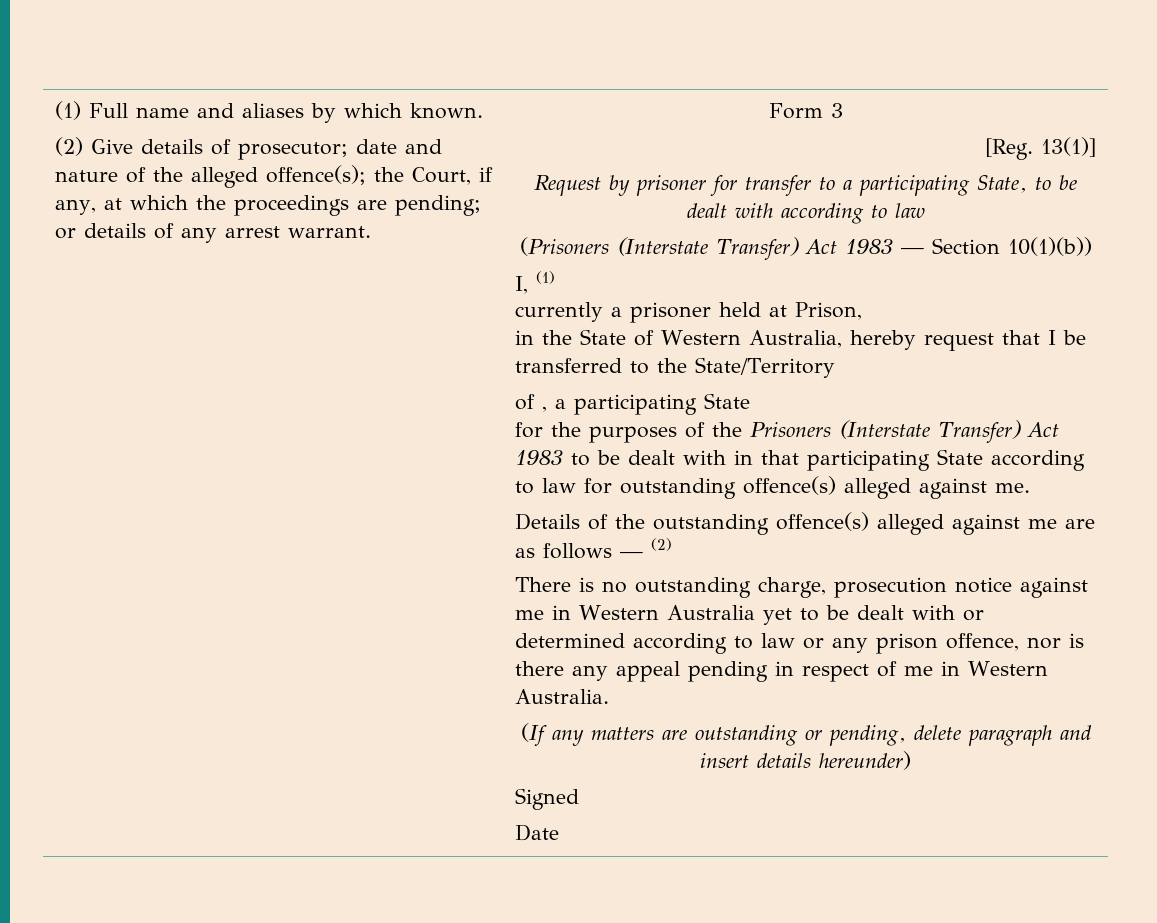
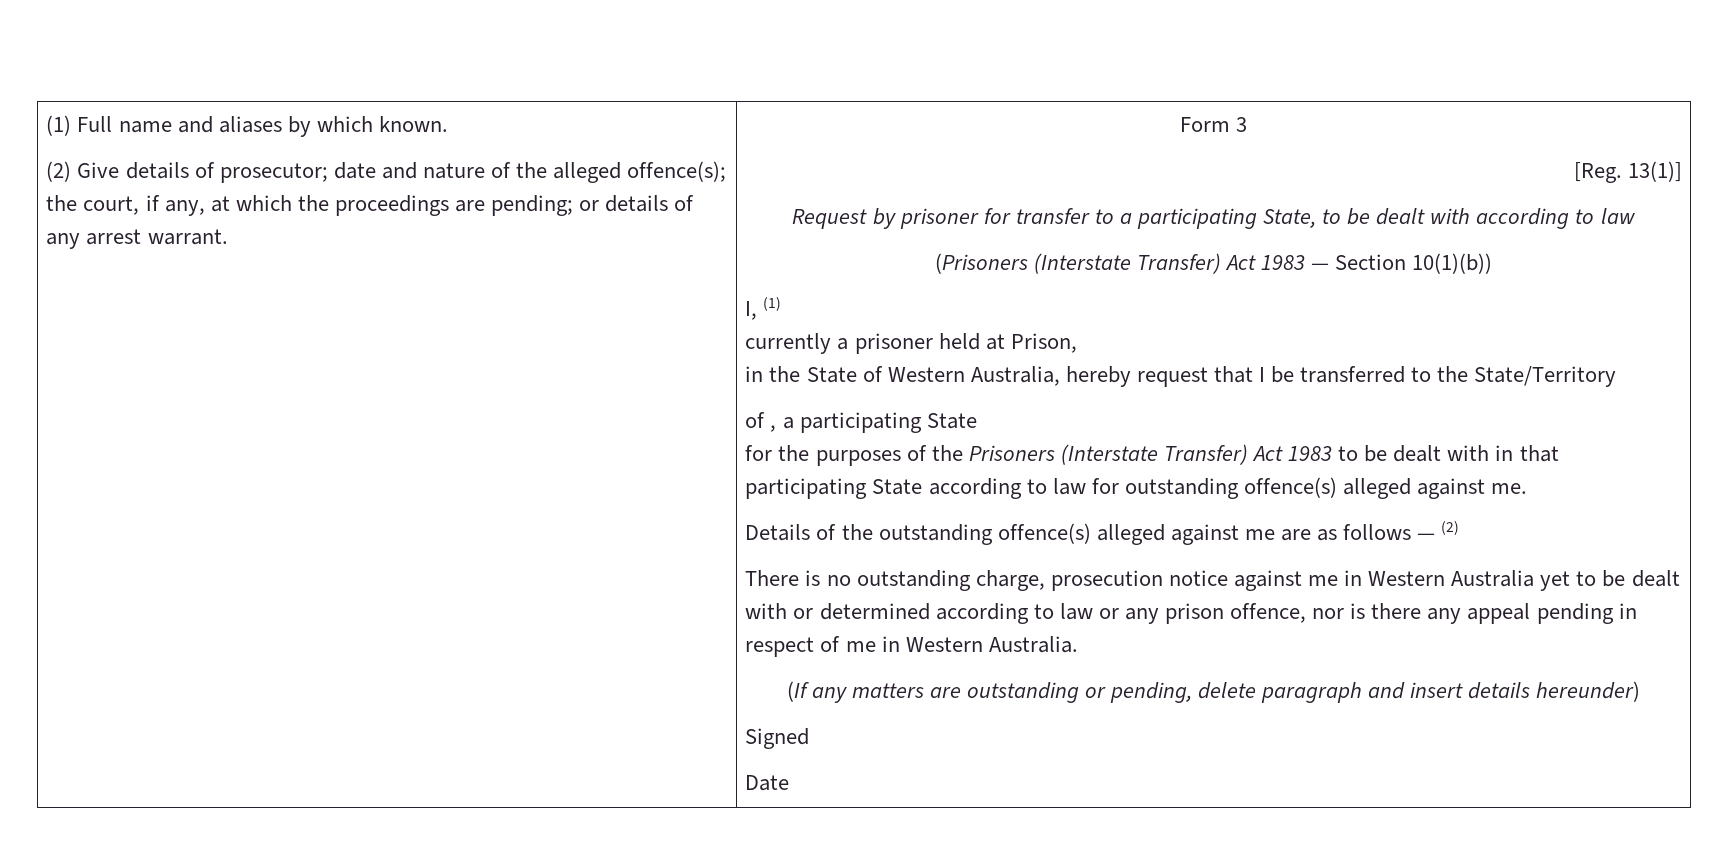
- (2) Give details of prosecutor; date and nature of the alleged offence(s); the Court, if any, at which the proceedings are pending; or details of any arrest warrant.
+ (2) Give details of prosecutor; date and nature of the alleged offence(s); the court, if any, at which the proceedings are pending; or details of any arrest warrant.

